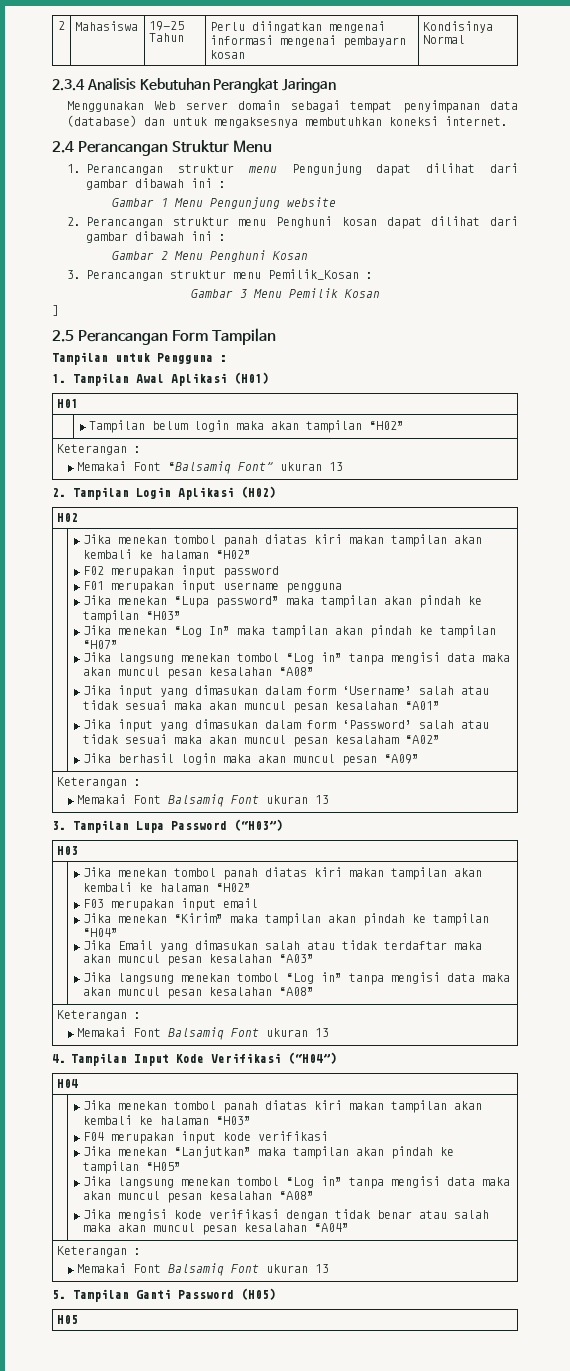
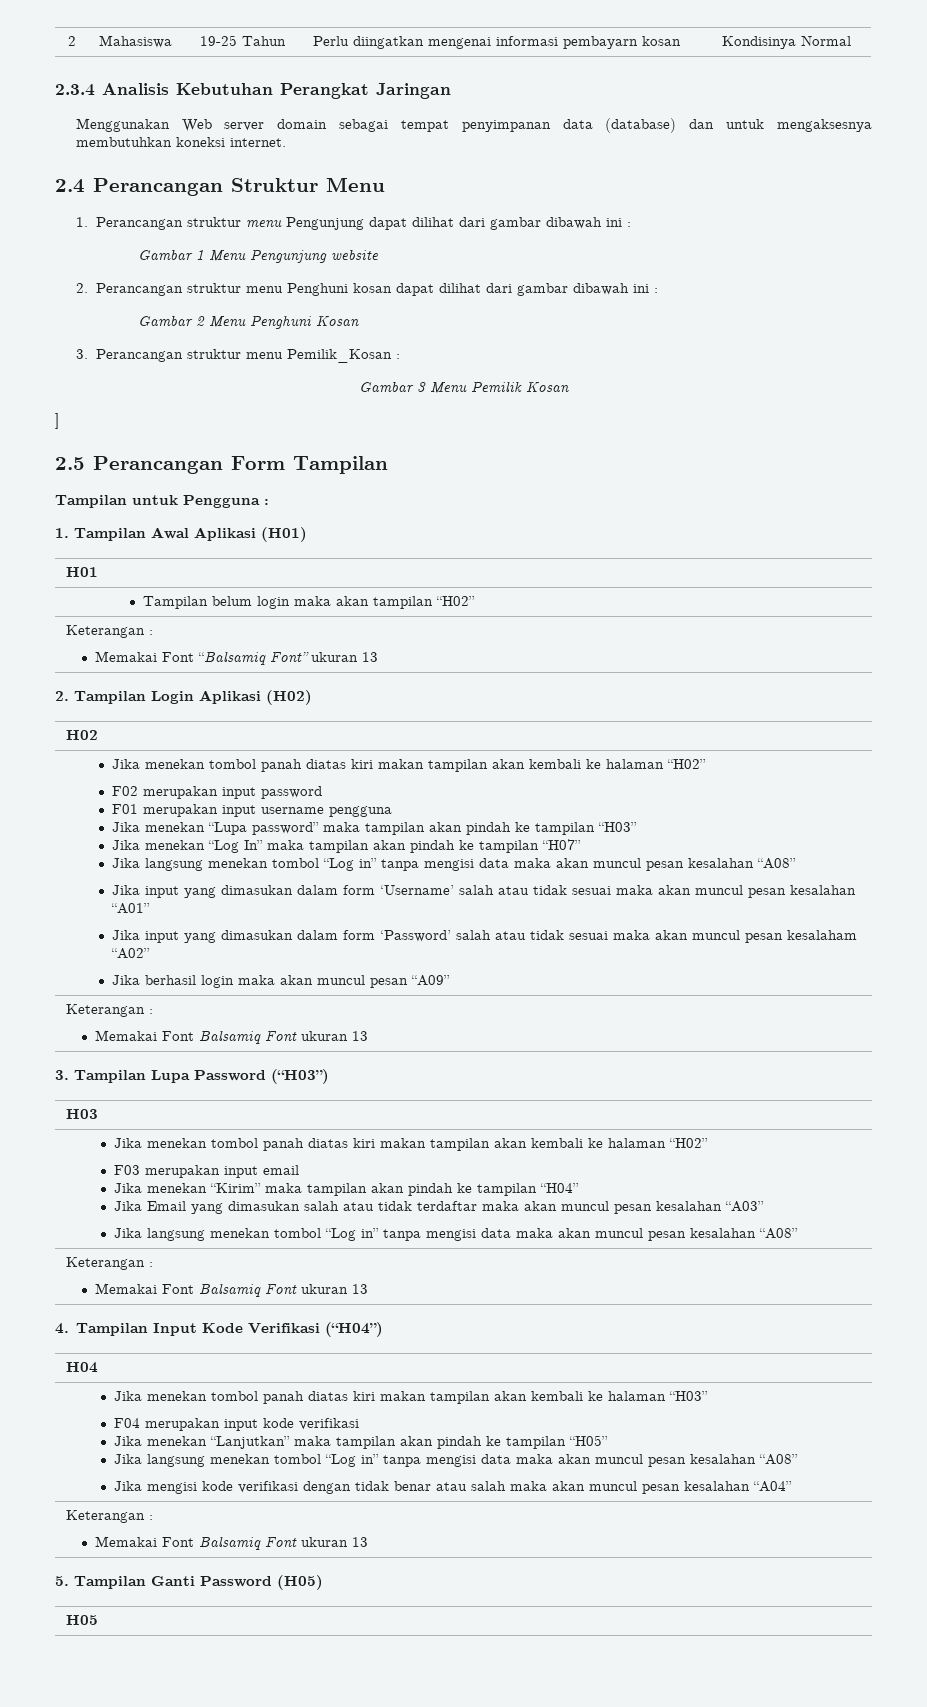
- 2 | Mahasiswa | 19-25 Tahun | Perlu diingatkan mengenai informasi mengenai pembayarn kosan | Kondisinya Normal
+ 2 | Mahasiswa | 19-25 Tahun | Perlu diingatkan mengenai informasi pembayarn kosan | Kondisinya Normal

